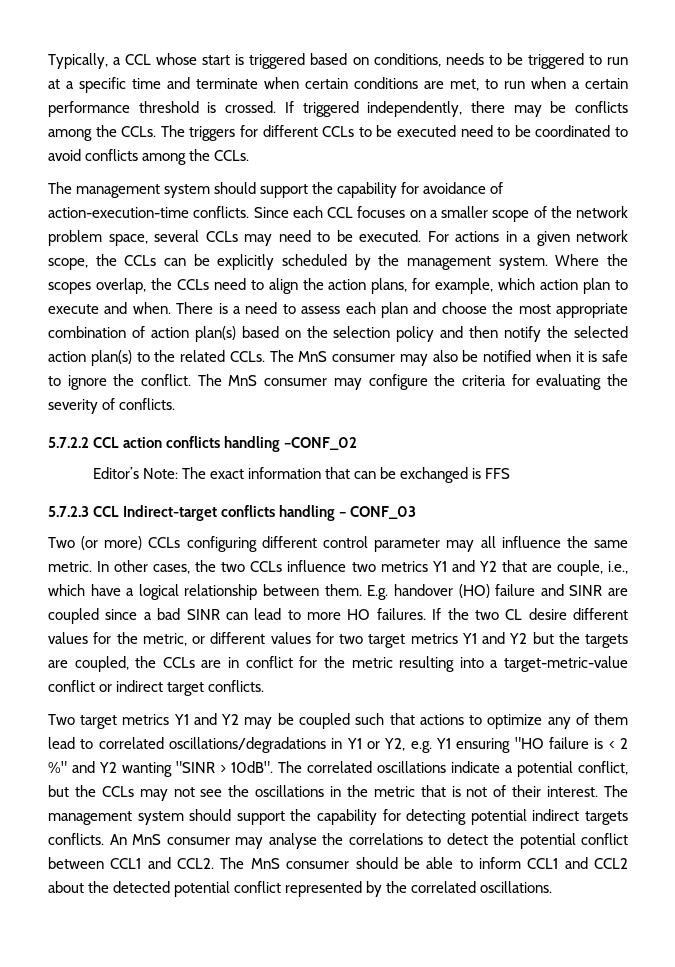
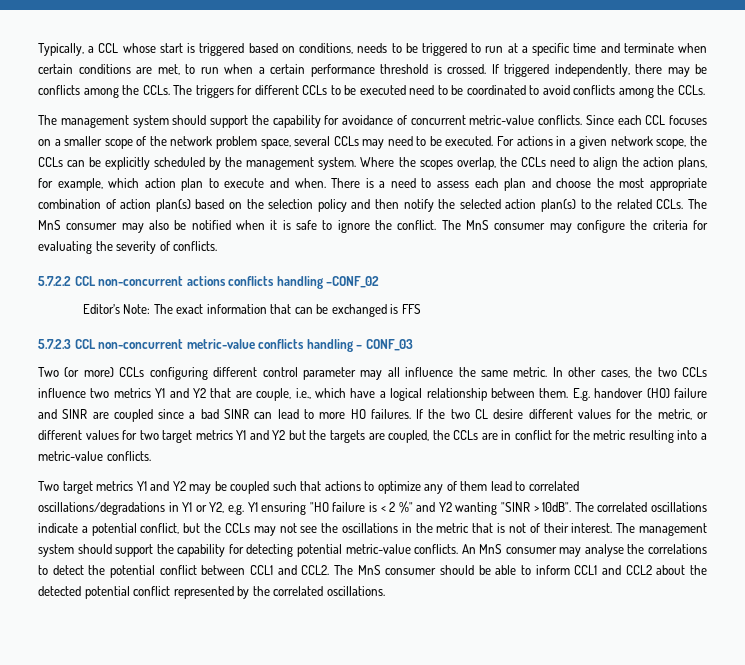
- The management system should support the capability for avoidance of action-execution-time conflicts.
+ The management system should support the capability for avoidance of concurrent metric-value conflicts.
- 5.7.2.2 CCL action conflicts handling –CONF_02
+ 5.7.2.2 CCL non-concurrent actions conflicts handling –CONF_02
- 5.7.2.3 CCL Indirect-target conflicts handling – CONF_03
+ 5.7.2.3 CCL non-concurrent metric-value conflicts handling – CONF_03
- If the two CL desire different values for the metric, or different values for two target metrics Y1 and Y2 but the targets are coupled, the CCLs are in conflict for the metric resulting into a target-metric-value conflict or indirect target conflicts.
+ If the two CL desire different values for the metric, or different values for two target metrics Y1 and Y2 but the targets are coupled, the CCLs are in conflict for the metric resulting into a metric-value conflicts.
- The management system should support the capability for detecting potential indirect targets conflicts.
+ The management system should support the capability for detecting potential metric-value conflicts.

